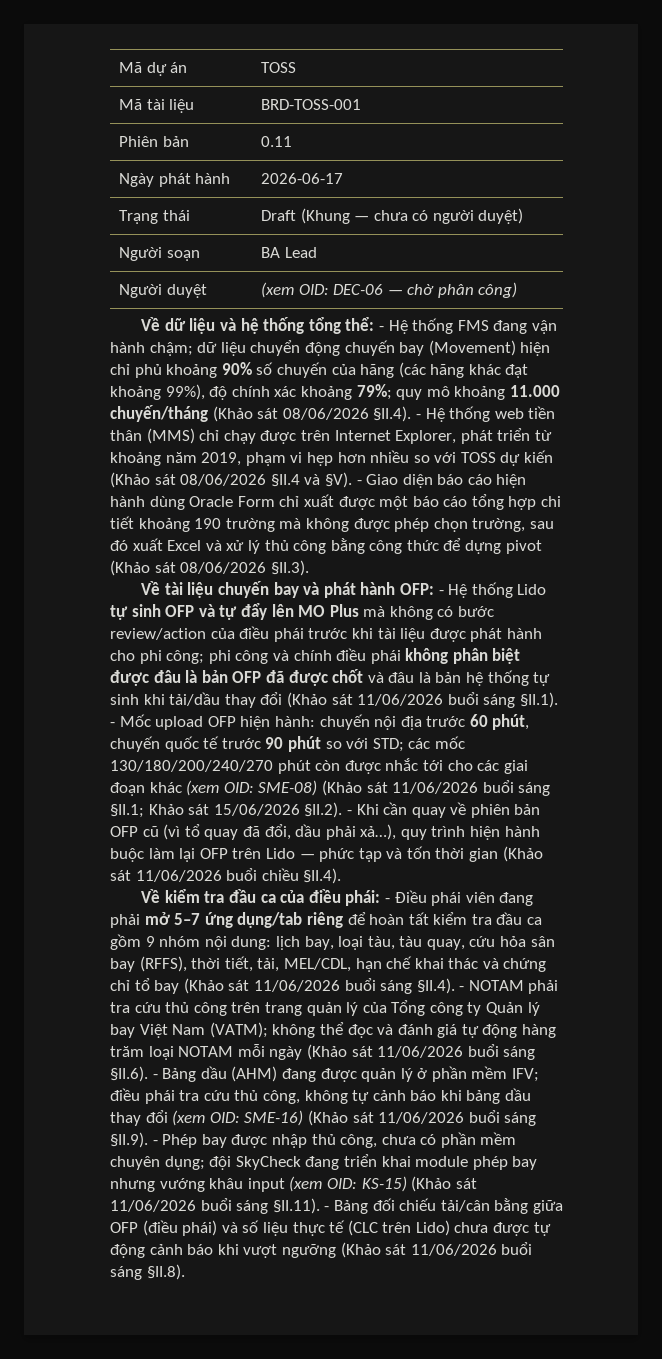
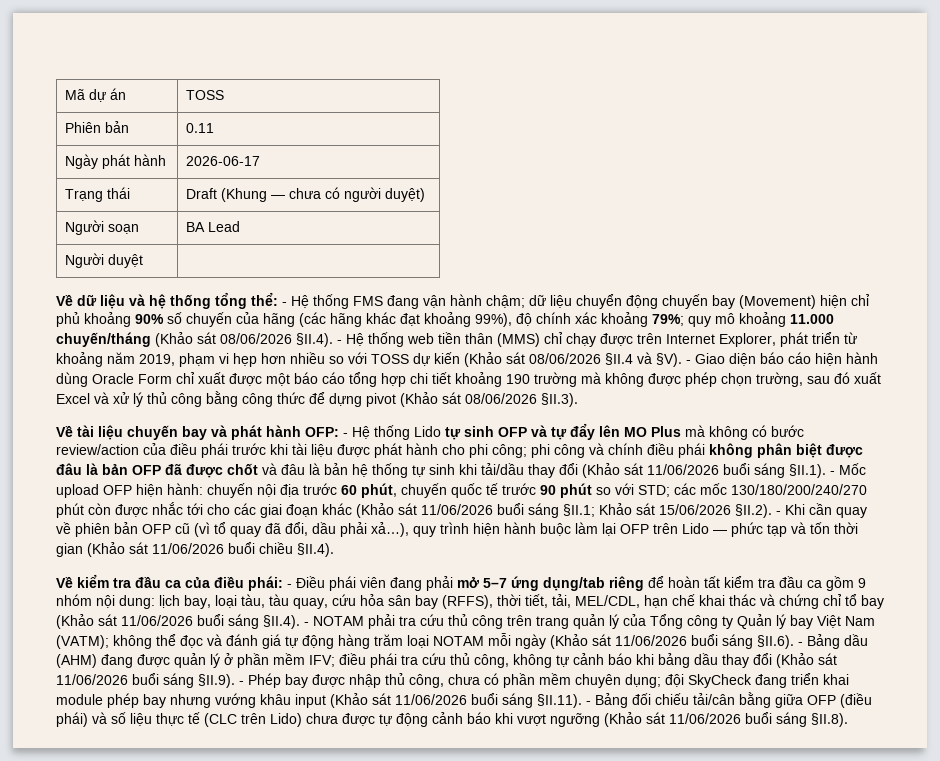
- Mã tài liệu | BRD-TOSS-001
- Người duyệt | (xem OID: DEC-06 — chờ phân công)
+ Người duyệt |
- các mốc 130/180/200/240/270 phút còn được nhắc tới cho các giai đoạn khác (xem OID: SME-08) (Khảo sát 11/06/2026 buổi sáng §II.1;
+ các mốc 130/180/200/240/270 phút còn được nhắc tới cho các giai đoạn khác (Khảo sát 11/06/2026 buổi sáng §II.1;
- điều phái tra cứu thủ công, không tự cảnh báo khi bảng dầu thay đổi (xem OID: SME-16) (Khảo sát 11/06/2026 buổi sáng §II.9). - Phép bay được nhập thủ công, chưa có phần mềm chuyên dụng;
+ điều phái tra cứu thủ công, không tự cảnh báo khi bảng dầu thay đổi (Khảo sát 11/06/2026 buổi sáng §II.9). - Phép bay được nhập thủ công, chưa có phần mềm chuyên dụng;
- đội SkyCheck đang triển khai module phép bay nhưng vướng khâu input (xem OID: KS-15) (Khảo sát 11/06/2026 buổi sáng §II.11). - Bảng đối chiếu tải/cân bằng giữa OFP (điều phái) và số liệu thực tế (CLC trên Lido) chưa được tự động cảnh báo khi vượt ngưỡng (Khảo sát 11/06/2026 buổi sáng §II.8).
+ đội SkyCheck đang triển khai module phép bay nhưng vướng khâu input (Khảo sát 11/06/2026 buổi sáng §II.11). - Bảng đối chiếu tải/cân bằng giữa OFP (điều phái) và số liệu thực tế (CLC trên Lido) chưa được tự động cảnh báo khi vượt ngưỡng (Khảo sát 11/06/2026 buổi sáng §II.8).

